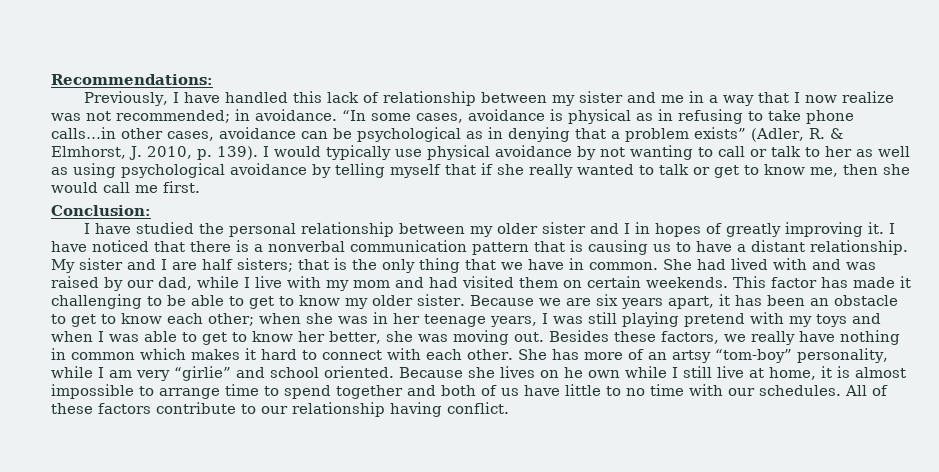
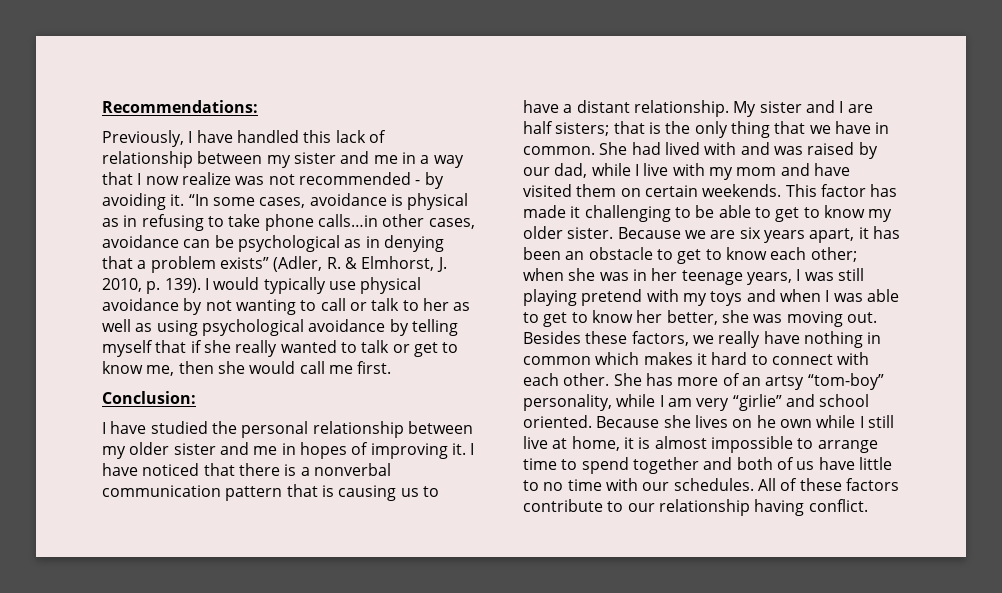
- Previously, I have handled this lack of relationship between my sister and me in a way that I now realize was not recommended; in avoidance.
+ Previously, I have handled this lack of relationship between my sister and me in a way that I now realize was not recommended - by avoiding it.
- I have studied the personal relationship between my older sister and I in hopes of greatly improving it.
+ I have studied the personal relationship between my older sister and me in hopes of improving it.
- She had lived with and was raised by our dad, while I live with my mom and had visited them on certain weekends.
+ She had lived with and was raised by our dad, while I live with my mom and have visited them on certain weekends.

